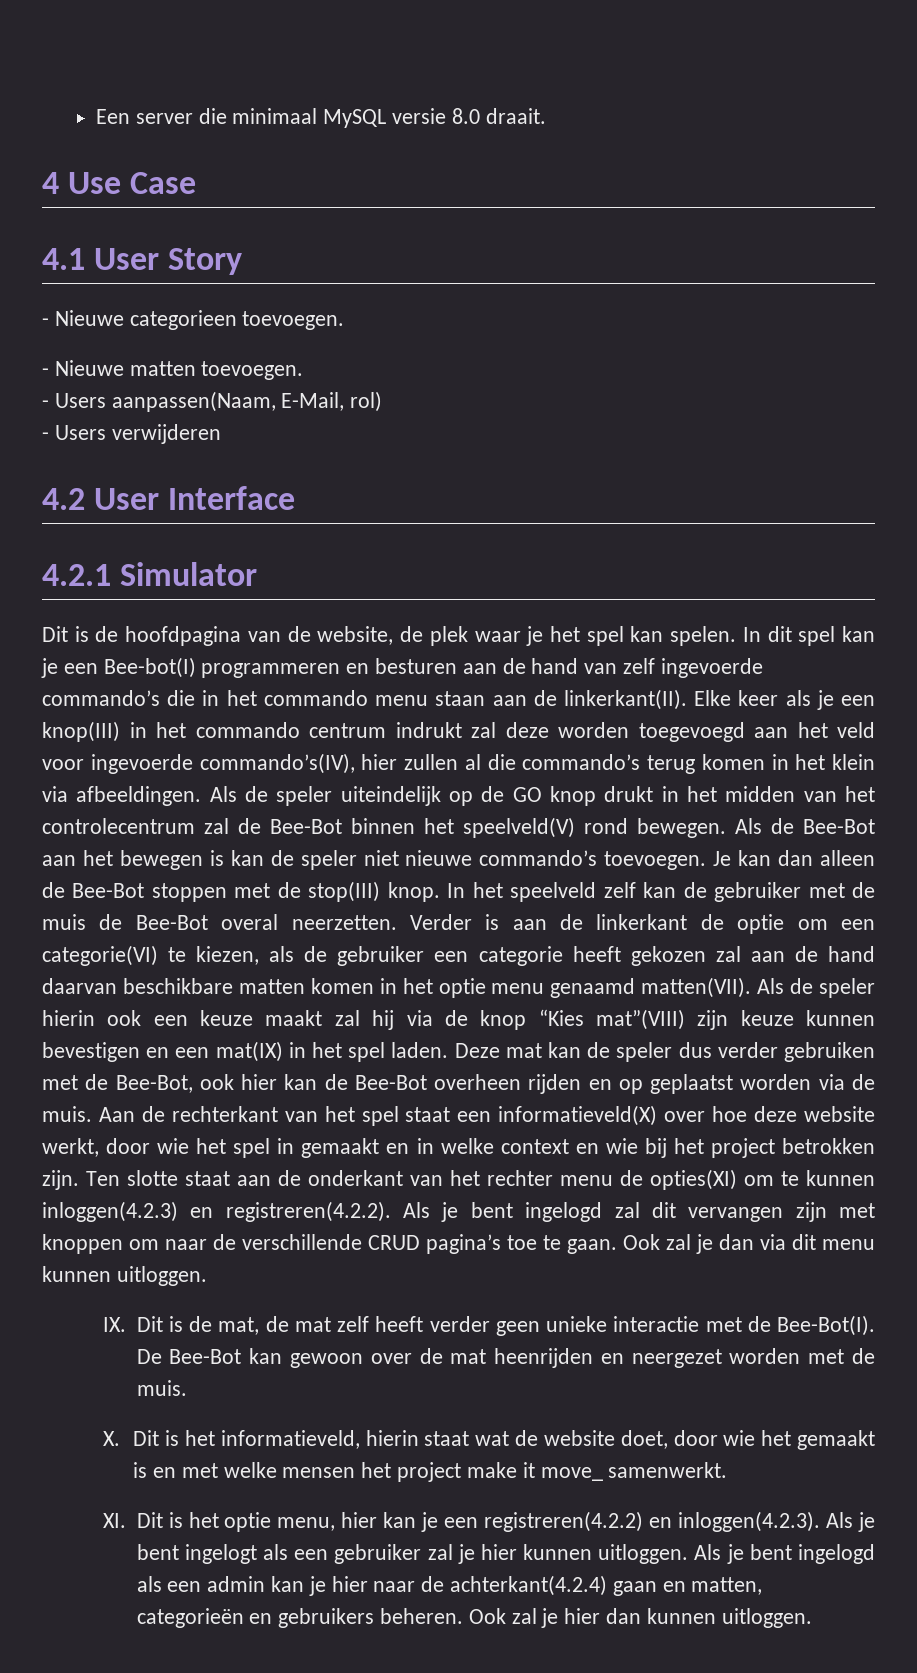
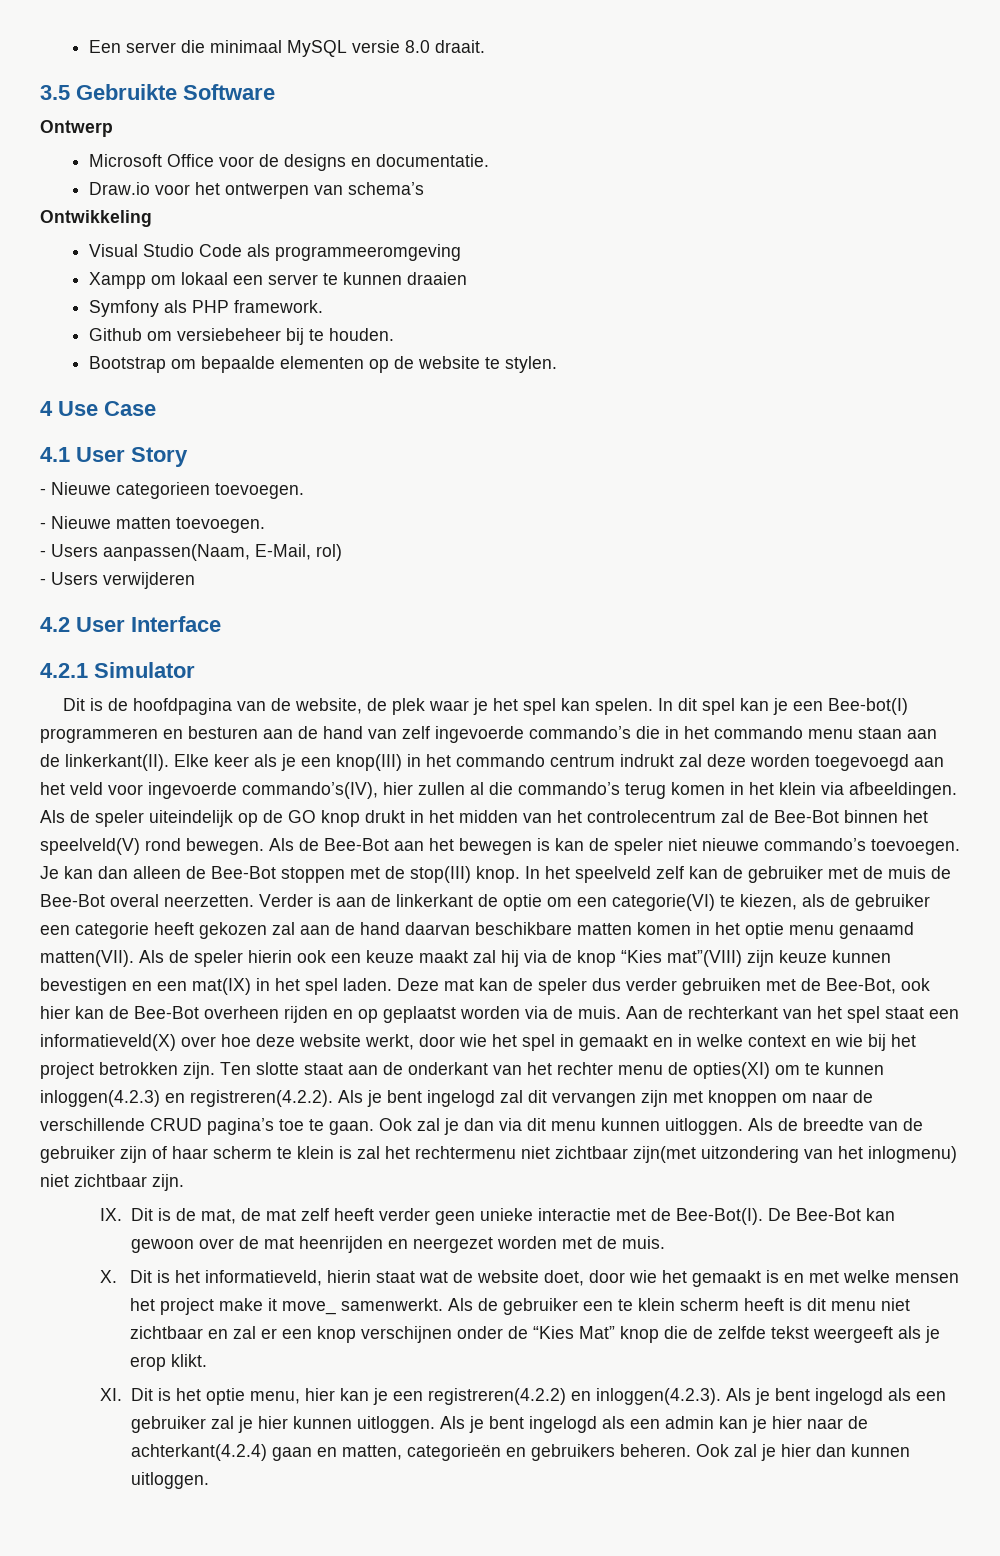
+ 3.5 Gebruikte Software
+ Ontwerp
+ Microsoft Office voor de designs en documentatie.
+ Draw.io voor het ontwerpen van schema’s
+ Ontwikkeling
+ Visual Studio Code als programmeeromgeving
+ Xampp om lokaal een server te kunnen draaien
+ Symfony als PHP framework.
+ Github om versiebeheer bij te houden.
+ Bootstrap om bepaalde elementen op de website te stylen.
+ Als de breedte van de gebruiker zijn of haar scherm te klein is zal het rechtermenu niet zichtbaar zijn(met uitzondering van het inlogmenu) niet zichtbaar zijn.
+ Als de gebruiker een te klein scherm heeft is dit menu niet zichtbaar en zal er een knop verschijnen onder de “Kies Mat” knop die de zelfde tekst weergeeft als je erop klikt.
- XI. Dit is het optie menu, hier kan je een registreren(4.2.2) en inloggen(4.2.3). Als je bent ingelogt als een gebruiker zal je hier kunnen uitloggen.
+ XI. Dit is het optie menu, hier kan je een registreren(4.2.2) en inloggen(4.2.3). Als je bent ingelogd als een gebruiker zal je hier kunnen uitloggen.

